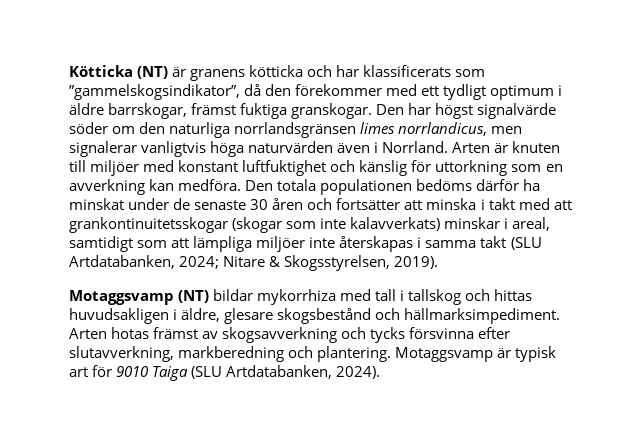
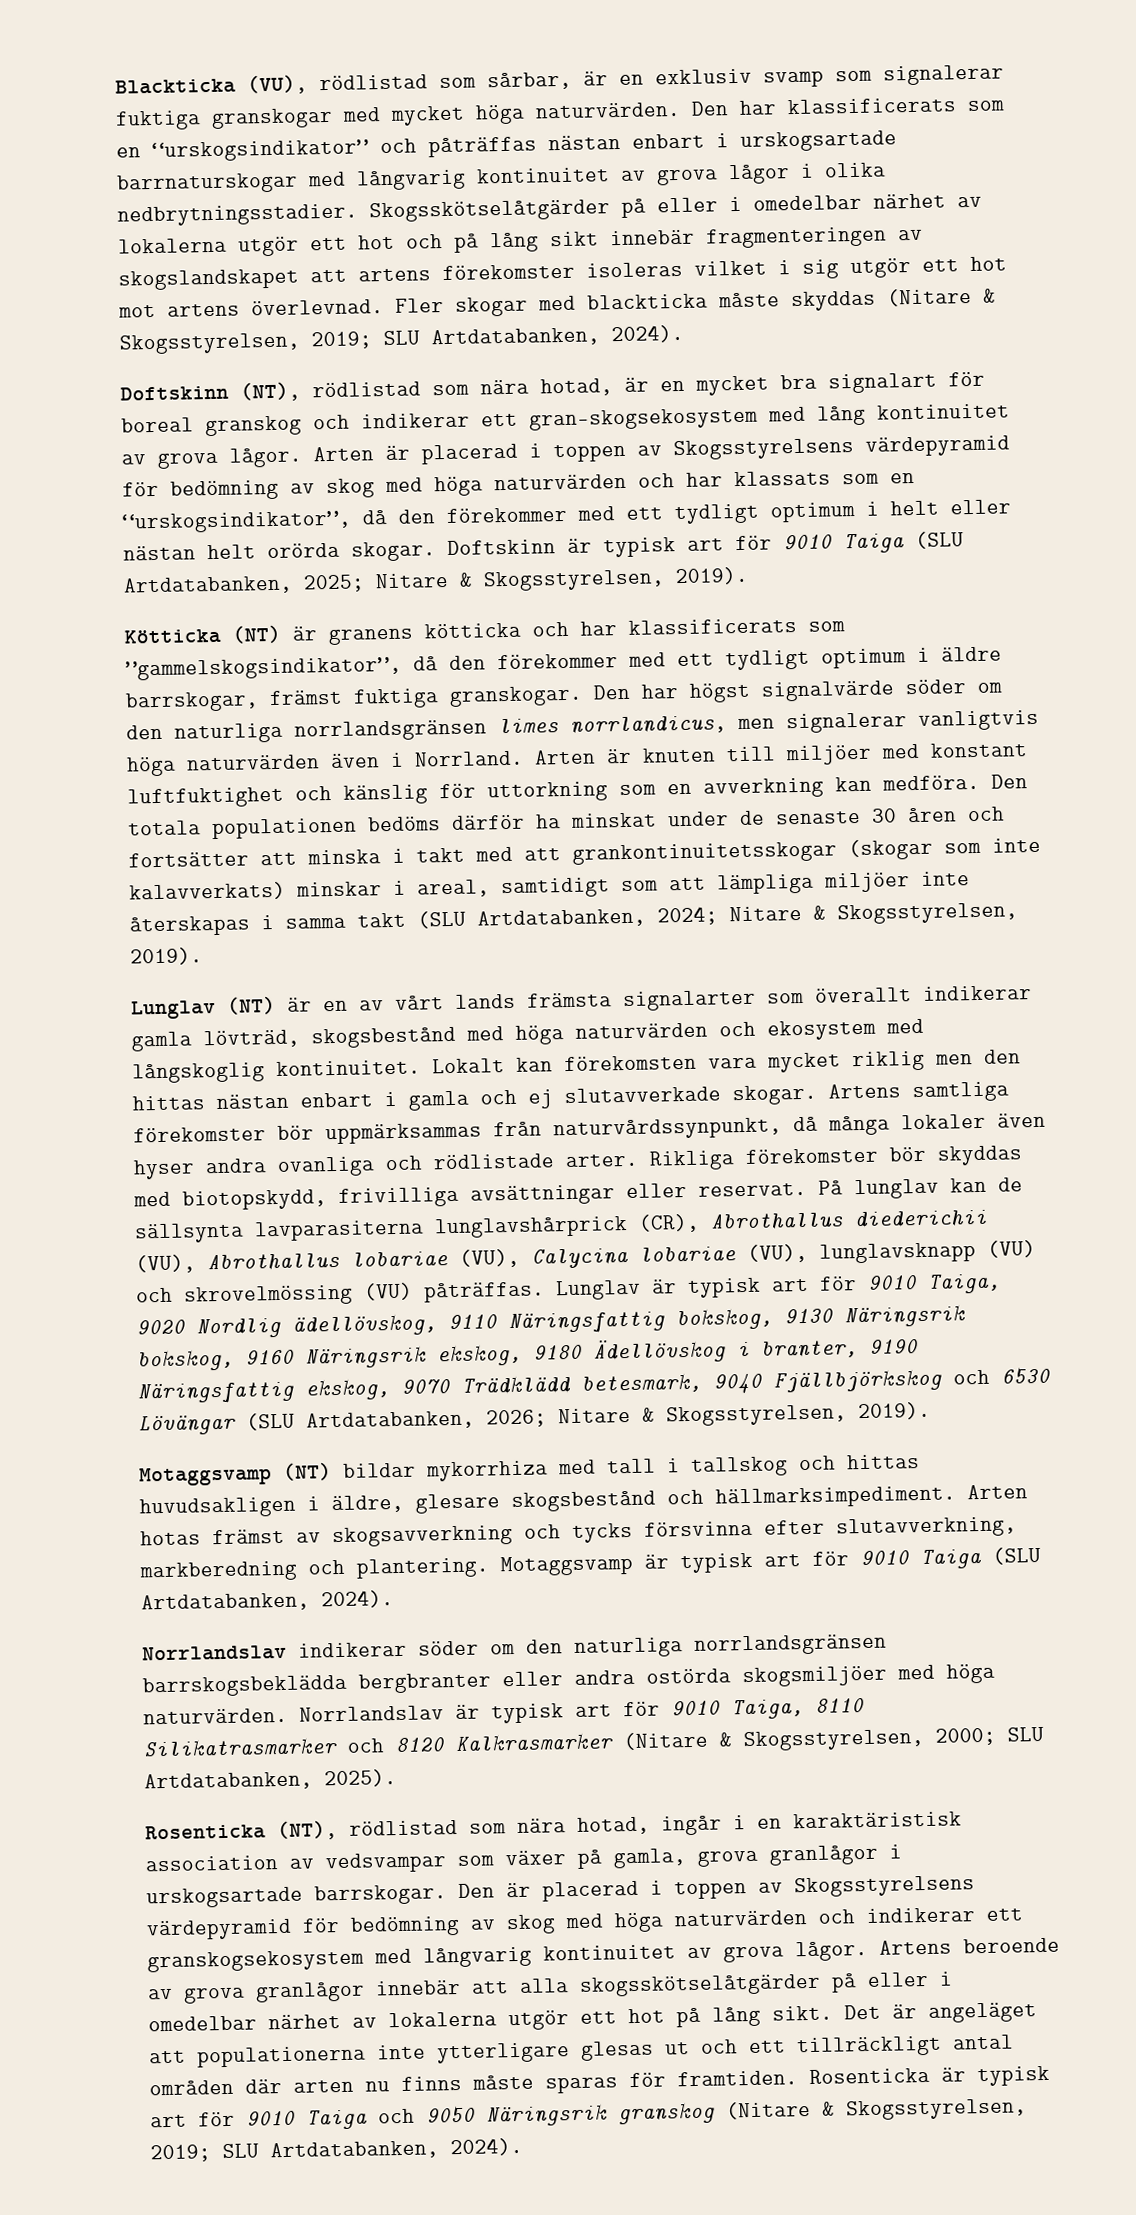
+ Blackticka (VU), rödlistad som sårbar, är en exklusiv svamp som signalerar fuktiga granskogar med mycket höga naturvärden. Den har klassificerats som en “urskogsindikator” och påträffas nästan enbart i urskogsartade barrnaturskogar med långvarig kontinuitet av grova lågor i olika nedbrytningsstadier. Skogsskötselåtgärder på eller i omedelbar närhet av lokalerna utgör ett hot och på lång sikt innebär fragmenteringen av skogslandskapet att artens förekomster isoleras vilket i sig utgör ett hot mot artens överlevnad. Fler skogar med blackticka måste skyddas (Nitare & Skogsstyrelsen, 2019; SLU Artdatabanken, 2024).
+ Doftskinn (NT), rödlistad som nära hotad, är en mycket bra signalart för boreal granskog och indikerar ett gran-skogsekosystem med lång kontinuitet av grova lågor. Arten är placerad i toppen av Skogsstyrelsens värdepyramid för bedömning av skog med höga naturvärden och har klassats som en “urskogsindikator”, då den förekommer med ett tydligt optimum i helt eller nästan helt orörda skogar. Doftskinn är typisk art för 9010 Taiga (SLU Artdatabanken, 2025; Nitare & Skogsstyrelsen, 2019).
+ Lunglav (NT) är en av vårt lands främsta signalarter som överallt indikerar gamla lövträd, skogsbestånd med höga naturvärden och ekosystem med långskoglig kontinuitet. Lokalt kan förekomsten vara mycket riklig men den hittas nästan enbart i gamla och ej slutavverkade skogar. Artens samtliga förekomster bör uppmärksammas från naturvårdssynpunkt, då många lokaler även hyser andra ovanliga och rödlistade arter. Rikliga förekomster bör skyddas med biotopskydd, frivilliga avsättningar eller reservat. På lunglav kan de sällsynta lavparasiterna lunglavshårprick (CR), Abrothallus diederichii (VU), Abrothallus lobariae (VU), Calycina lobariae (VU), lunglavsknapp (VU) och skrovelmössing (VU) påträffas. Lunglav är typisk art för 9010 Taiga, 9020 Nordlig ädellövskog, 9110 Näringsfattig bokskog, 9130 Näringsrik bokskog, 9160 Näringsrik ekskog, 9180 Ädellövskog i branter, 9190 Näringsfattig ekskog, 9070 Trädklädd betesmark, 9040 Fjällbjörkskog och 6530 Lövängar (SLU Artdatabanken, 2026; Nitare & Skogsstyrelsen, 2019).
+ Norrlandslav indikerar söder om den naturliga norrlandsgränsen barrskogsbeklädda bergbranter eller andra ostörda skogsmiljöer med höga naturvärden. Norrlandslav är typisk art för 9010 Taiga, 8110 Silikatrasmarker och 8120 Kalkrasmarker (Nitare & Skogsstyrelsen, 2000; SLU Artdatabanken, 2025).
+ Rosenticka (NT), rödlistad som nära hotad, ingår i en karaktäristisk association av vedsvampar som växer på gamla, grova granlågor i urskogsartade barrskogar. Den är placerad i toppen av Skogsstyrelsens värdepyramid för bedömning av skog med höga naturvärden och indikerar ett granskogsekosystem med långvarig kontinuitet av grova lågor. Artens beroende av grova granlågor innebär att alla skogsskötselåtgärder på eller i omedelbar närhet av lokalerna utgör ett hot på lång sikt. Det är angeläget att populationerna inte ytterligare glesas ut och ett tillräckligt antal områden där arten nu finns måste sparas för framtiden. Rosenticka är typisk art för 9010 Taiga och 9050 Näringsrik granskog (Nitare & Skogsstyrelsen, 2019; SLU Artdatabanken, 2024).

